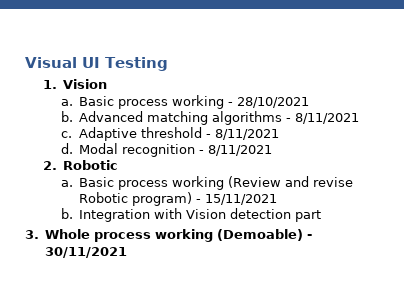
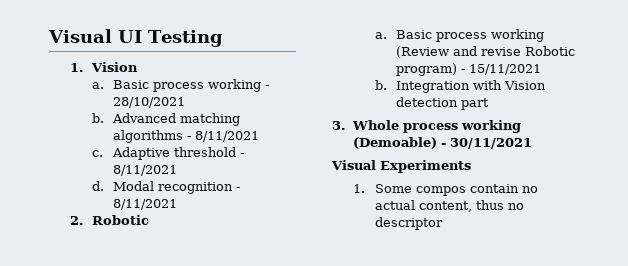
+ Visual Experiments
+ 1. Some compos contain no actual content, thus no descriptor

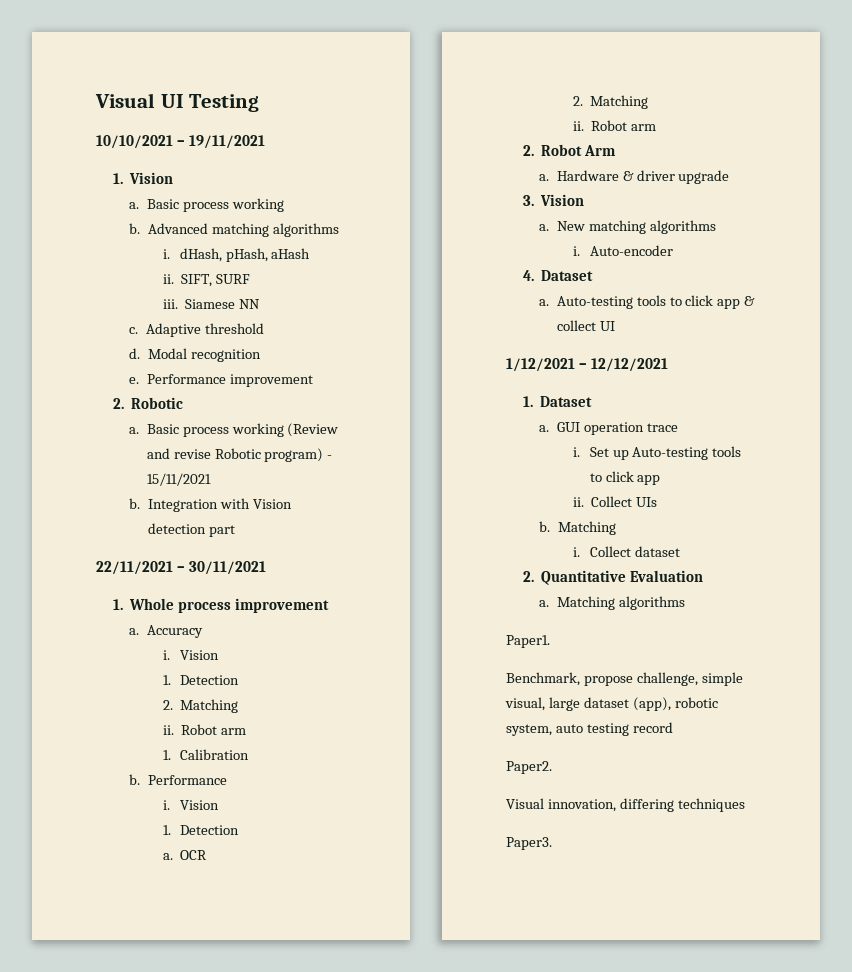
+ 10/10/2021 – 19/11/2021
  1. Vision
- a. Basic process working - 28/10/2021
+ a. Basic process working
- Advanced matching algorithms - 8/11/2021
+ Advanced matching algorithms
+ i. dHash, pHash, aHash
+ ii. SIFT, SURF
+ iii. Siamese NN
- Adaptive threshold - 8/11/2021
+ Adaptive threshold
- Modal recognition - 8/11/2021
+ Modal recognition
+ e. Performance improvement
- 3. Whole process working (Demoable) - 30/11/2021
- Visual Experiments
- 1. Some compos contain no actual content, thus no descriptor
+ 22/11/2021 – 30/11/2021
+ 1. Whole process improvement
+ a. Accuracy
+ i. Vision
+ 1. Detection
+ 2. Matching
+ ii. Robot arm
+ 1. Calibration
+ b. Performance
+ i. Vision
+ 1. Detection
+ a. OCR
+ 2. Matching
+ ii. Robot arm
+ 2. Robot Arm
+ a. Hardware & driver upgrade
+ 3. Vision
+ a. New matching algorithms
+ i. Auto-encoder
+ 4. Dataset
+ a. Auto-testing tools to click app & collect UI
+ 1/12/2021 – 12/12/2021
+ 1. Dataset
+ a. GUI operation trace
+ i. Set up Auto-testing tools to click app
+ ii. Collect UIs
+ b. Matching
+ i. Collect dataset
+ 2. Quantitative Evaluation
+ a. Matching algorithms
+ Paper1.
+ Benchmark, propose challenge, simple visual, large dataset (app), robotic system, auto testing record
+ Paper2.
+ Visual innovation, differing techniques
+ Paper3.

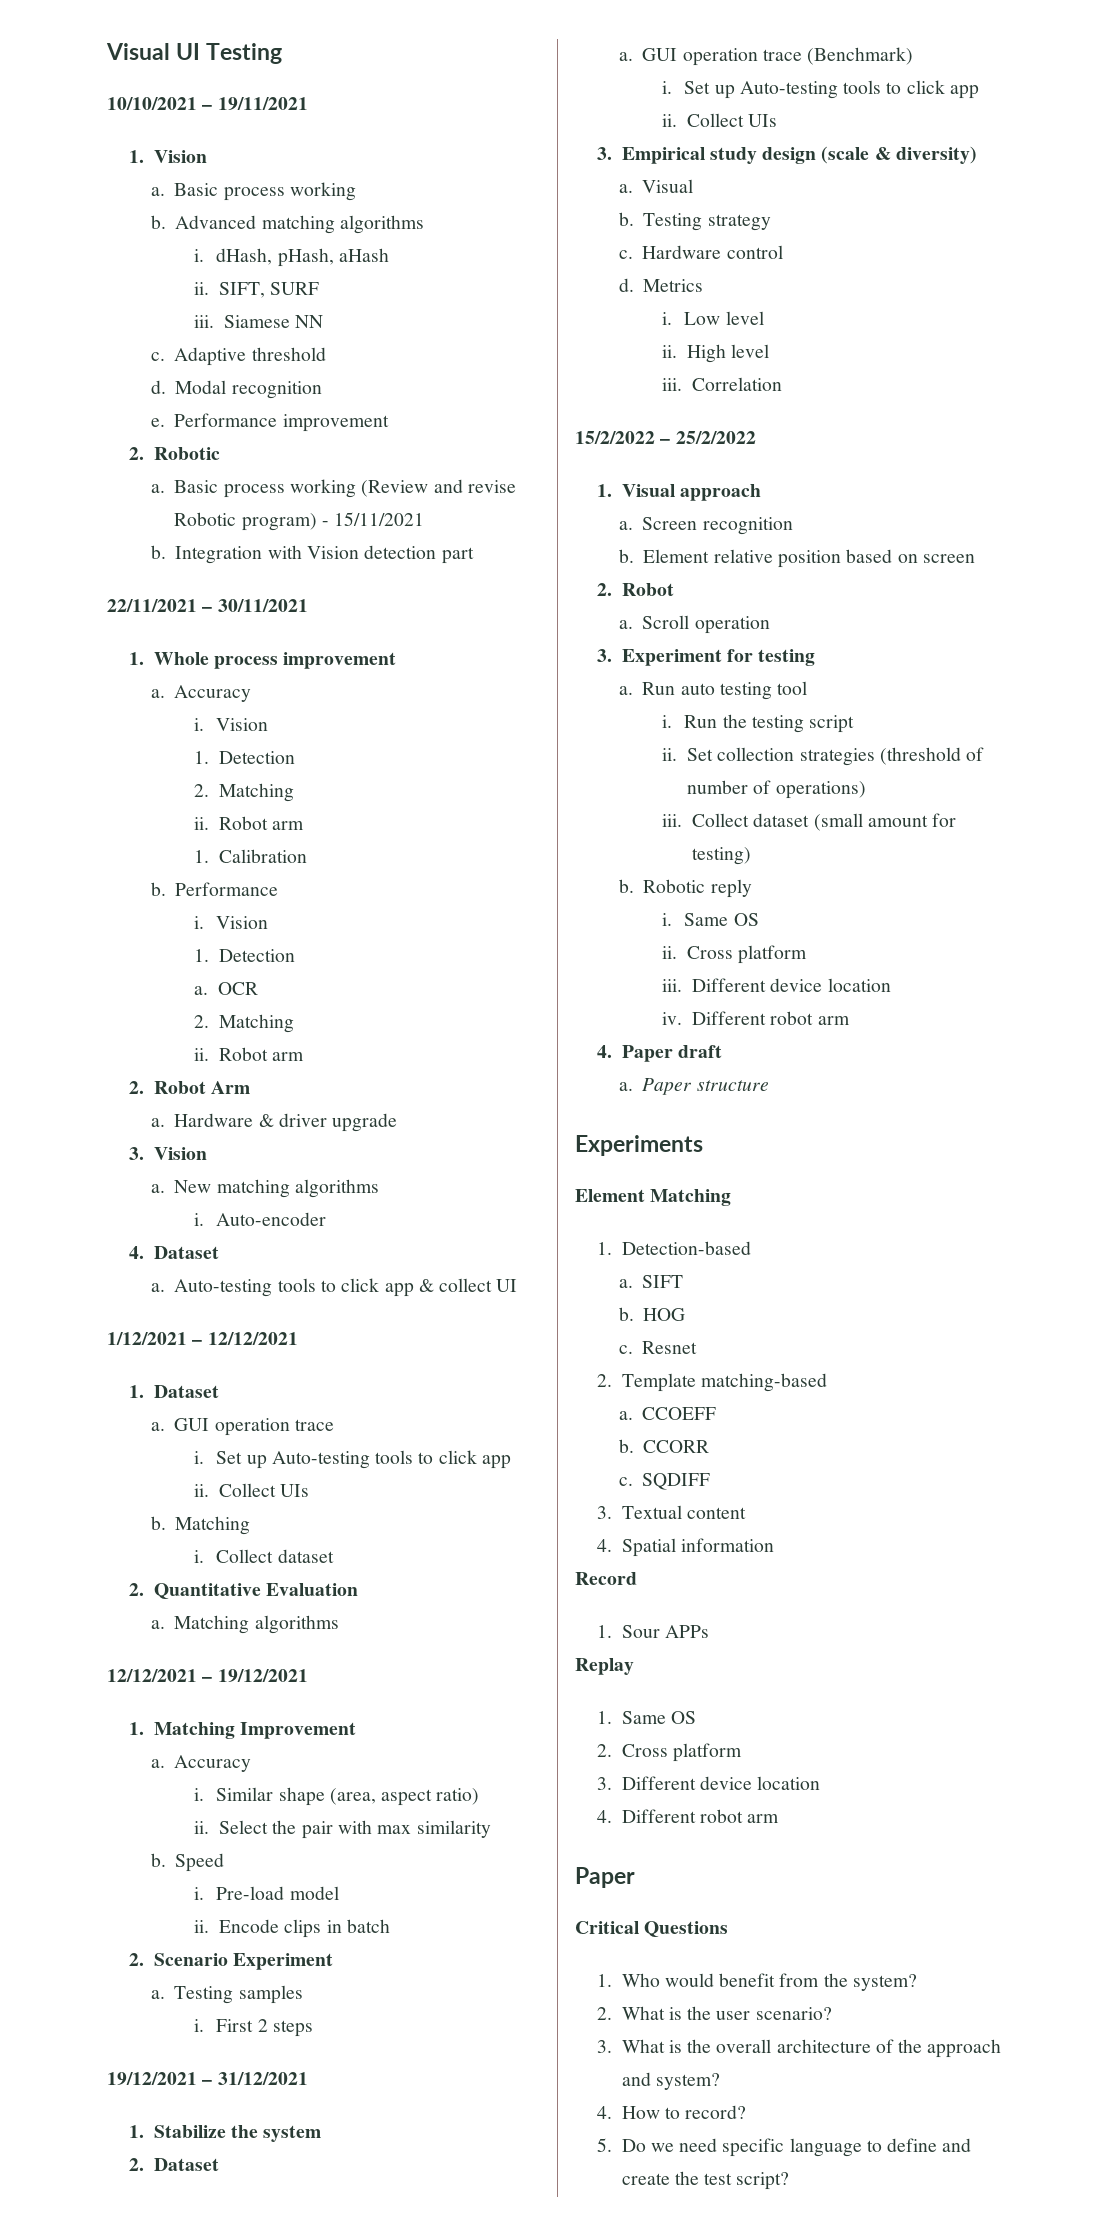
- Paper1.
- Benchmark, propose challenge, simple visual, large dataset (app), robotic system, auto testing record
- Paper2.
- Visual innovation, differing techniques
- Paper3.
+ 12/12/2021 – 19/12/2021
+ 1. Matching Improvement
+ a. Accuracy
+ i. Similar shape (area, aspect ratio)
+ ii. Select the pair with max similarity
+ b. Speed
+ i. Pre-load model
+ ii. Encode clips in batch
+ 2. Scenario Experiment
+ a. Testing samples
+ i. First 2 steps
+ 19/12/2021 – 31/12/2021
+ 1. Stabilize the system
+ 2. Dataset
+ a. GUI operation trace (Benchmark)
+ i. Set up Auto-testing tools to click app
+ ii. Collect UIs
+ 3. Empirical study design (scale & diversity)
+ a. Visual
+ b. Testing strategy
+ c. Hardware control
+ d. Metrics
+ i. Low level
+ ii. High level
+ iii. Correlation
+ 15/2/2022 – 25/2/2022
+ 1. Visual approach
+ a. Screen recognition
+ b. Element relative position based on screen
+ 2. Robot
+ a. Scroll operation
+ 3. Experiment for testing
+ a. Run auto testing tool
+ i. Run the testing script
+ ii. Set collection strategies (threshold of number of operations)
+ iii. Collect dataset (small amount for testing)
+ b. Robotic reply
+ i. Same OS
+ ii. Cross platform
+ iii. Different device location
+ iv. Different robot arm
+ 4. Paper draft
+ a. Paper structure
+ Experiments
+ Element Matching
+ 1. Detection-based
+ a. SIFT
+ b. HOG
+ c. Resnet
+ 2. Template matching-based
+ a. CCOEFF
+ b. CCORR
+ c. SQDIFF
+ 3. Textual content
+ 4. Spatial information
+ Record
+ 1. Sour APPs
+ Replay
+ 1. Same OS
+ 2. Cross platform
+ 3. Different device location
+ 4. Different robot arm
+ Paper
+ Critical Questions
+ 1. Who would benefit from the system?
+ 2. What is the user scenario?
+ 3. What is the overall architecture of the approach and system?
+ 4. How to record?
+ 5. Do we need specific language to define and create the test script?

